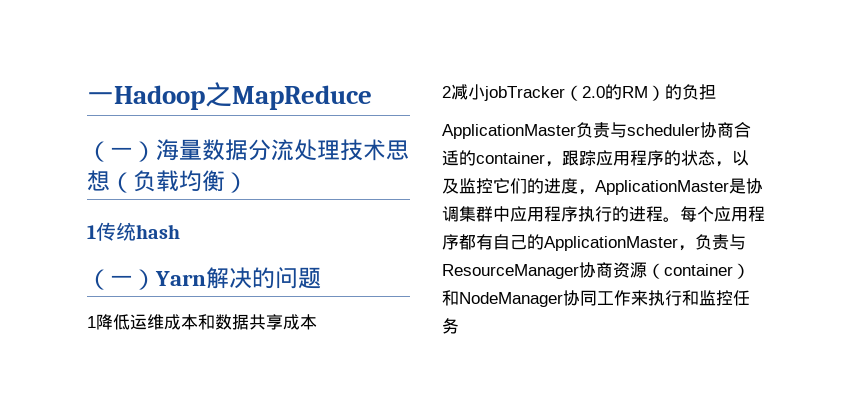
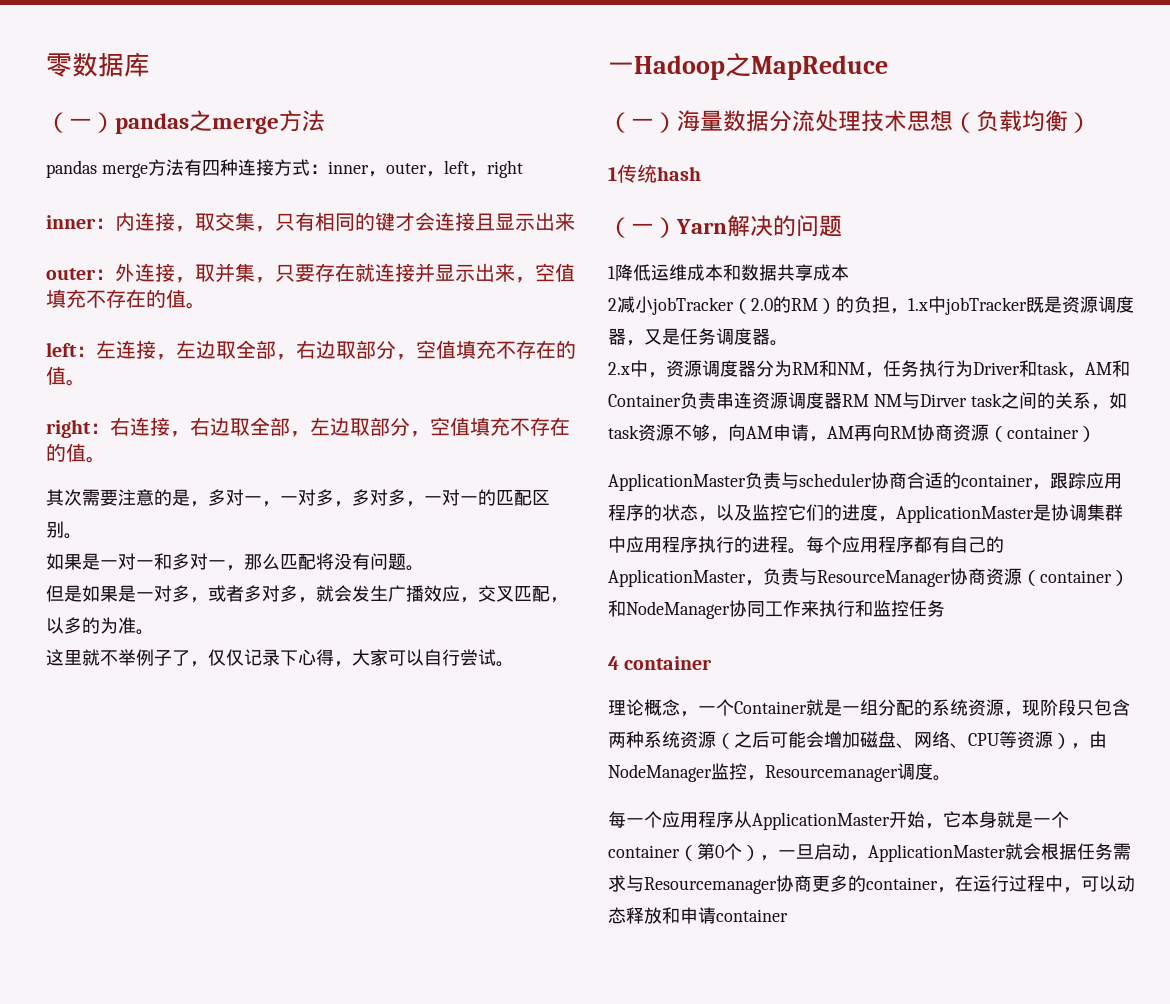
+ 零数据库
+ （一）pandas之merge方法
+ pandas merge方法有四种连接方式：inner，outer，left，right
+ inner：内连接，取交集，只有相同的键才会连接且显示出来
+ outer：外连接，取并集，只要存在就连接并显示出来，空值填充不存在的值。
+ left：左连接，左边取全部，右边取部分，空值填充不存在的值。
+ right：右连接，右边取全部，左边取部分，空值填充不存在的值。
+ 其次需要注意的是，多对一，一对多，多对多，一对一的匹配区别。
+ 如果是一对一和多对一，那么匹配将没有问题。
+ 但是如果是一对多，或者多对多，就会发生广播效应，交叉匹配，以多的为准。
+ 这里就不举例子了，仅仅记录下心得，大家可以自行尝试。
- 2减小jobTracker（2.0的RM）的负担
+ 2减小jobTracker（2.0的RM）的负担，1.x中jobTracker既是资源调度器，又是任务调度器。
+ 2.x中，资源调度器分为RM和NM，任务执行为Driver和task，AM和Container负责串连资源调度器RM NM与Dirver task之间的关系，如task资源不够，向AM申请，AM再向RM协商资源（container）
+ 4 container
+ 理论概念，一个Container就是一组分配的系统资源，现阶段只包含两种系统资源（之后可能会增加磁盘、网络、CPU等资源），由NodeManager监控，Resourcemanager调度。
+ 每一个应用程序从ApplicationMaster开始，它本身就是一个container（第0个），一旦启动，ApplicationMaster就会根据任务需求与Resourcemanager协商更多的container，在运行过程中，可以动态释放和申请container

